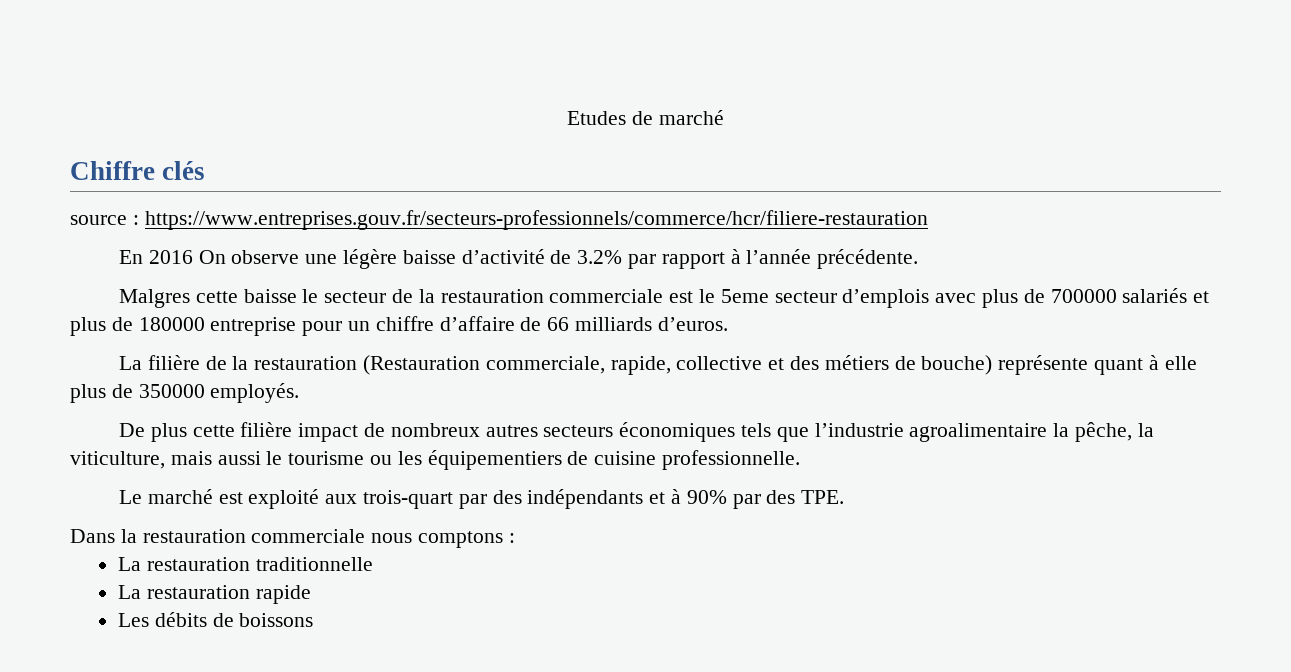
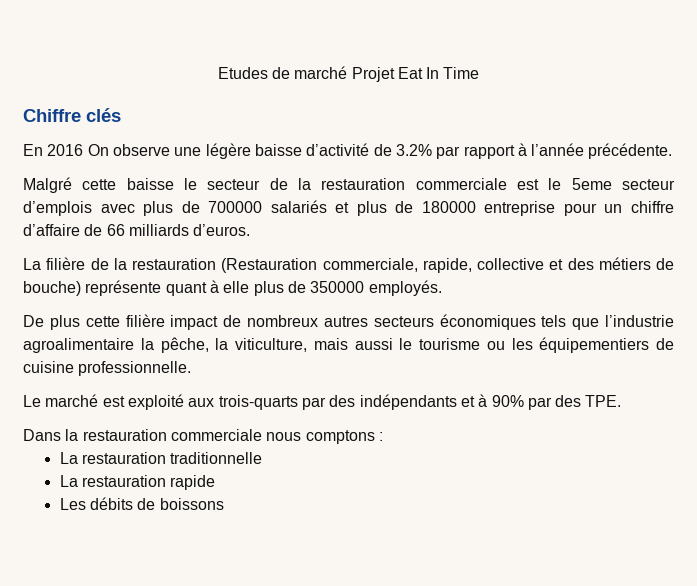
- Etudes de marché
+ Etudes de marché Projet Eat In Time
- source : https://www.entreprises.gouv.fr/secteurs-professionnels/commerce/hcr/filiere-restauration
- Malgres cette baisse le secteur de la restauration commerciale est le 5eme secteur d’emplois avec plus de 700000 salariés et plus de 180000 entreprise pour un chiffre d’affaire de 66 milliards d’euros.
+ Malgré cette baisse le secteur de la restauration commerciale est le 5eme secteur d’emplois avec plus de 700000 salariés et plus de 180000 entreprise pour un chiffre d’affaire de 66 milliards d’euros.
- Le marché est exploité aux trois-quart par des indépendants et à 90% par des TPE.
+ Le marché est exploité aux trois-quarts par des indépendants et à 90% par des TPE.

